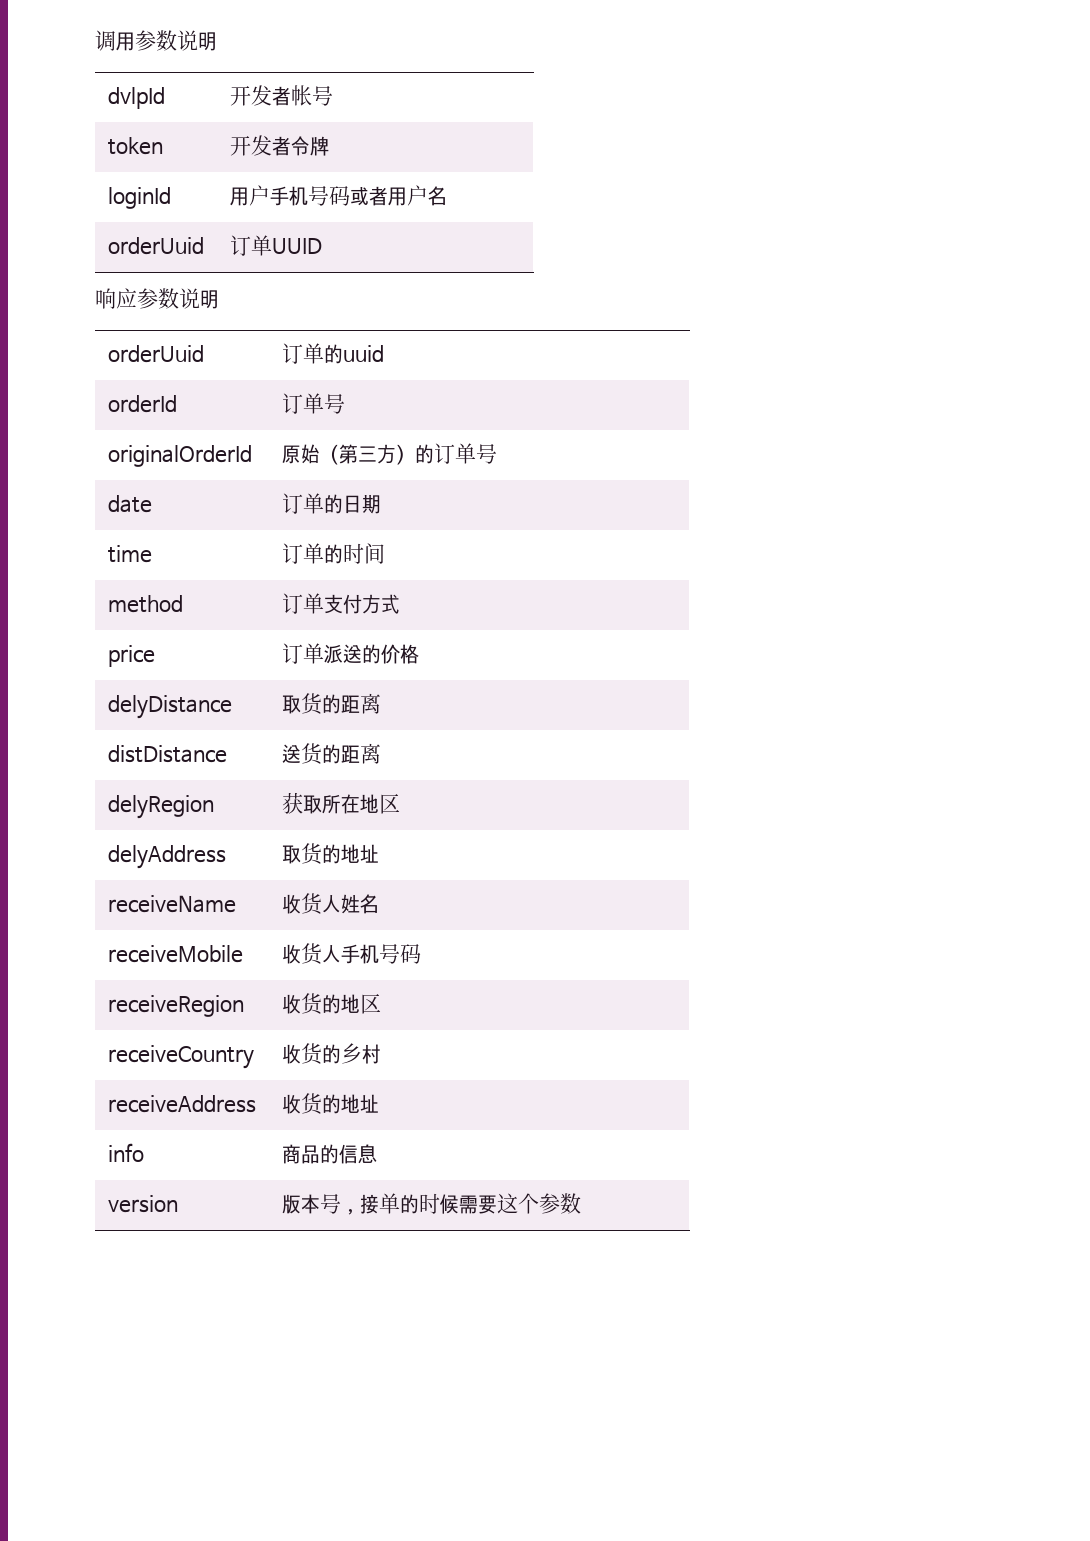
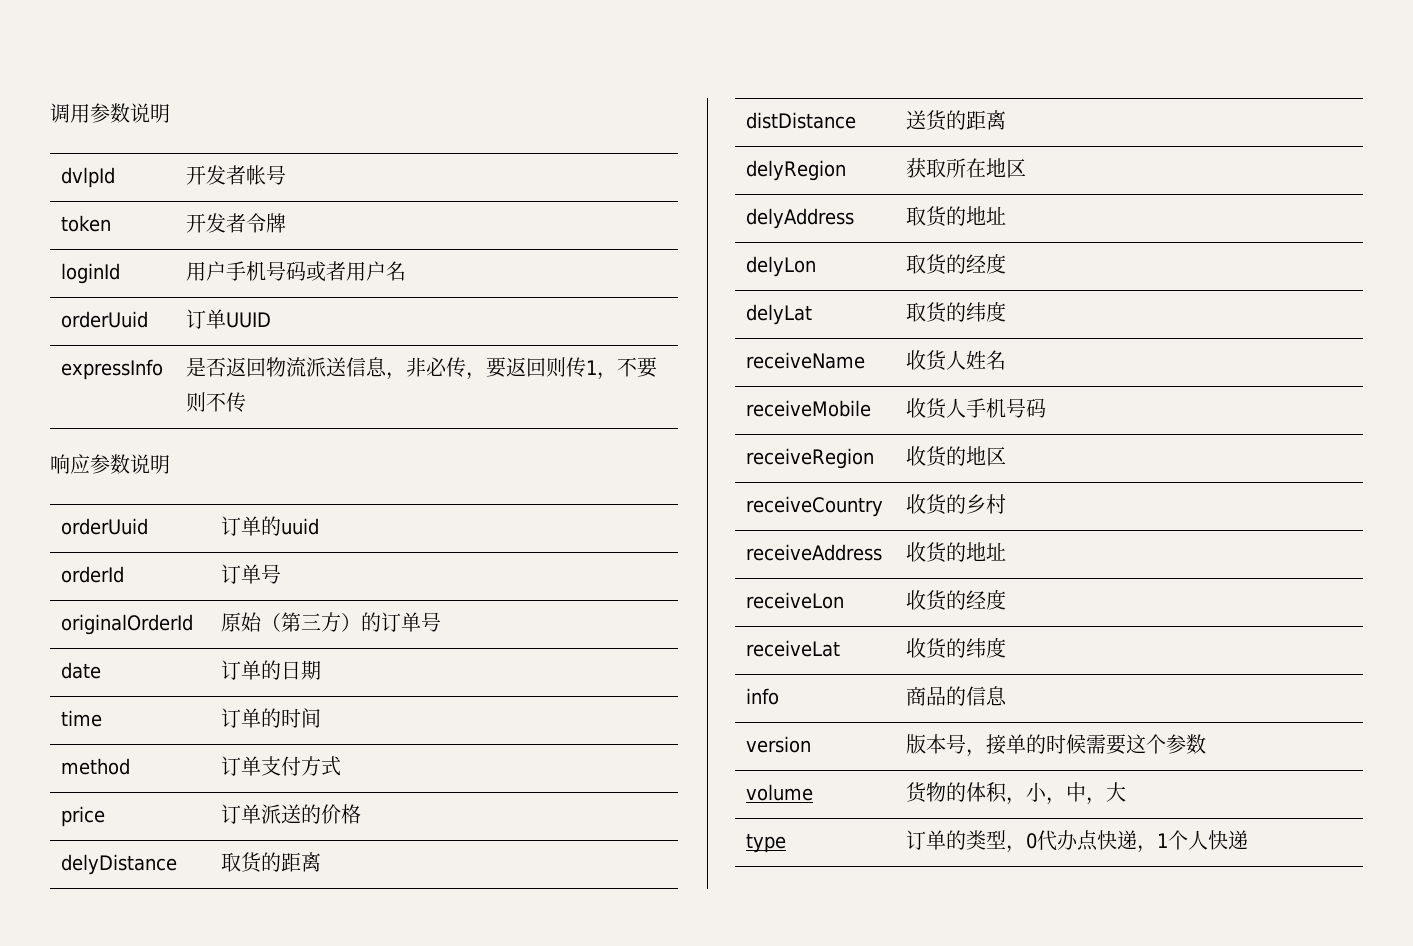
+ expressInfo | 是否返回物流派送信息，非必传，要返回则传1，不要则不传
+ delyLon | 取货的经度
+ delyLat | 取货的纬度
+ receiveLon | 收货的经度
+ receiveLat | 收货的纬度
+ volume | 货物的体积，小，中，大
+ type | 订单的类型，0代办点快递，1个人快递

